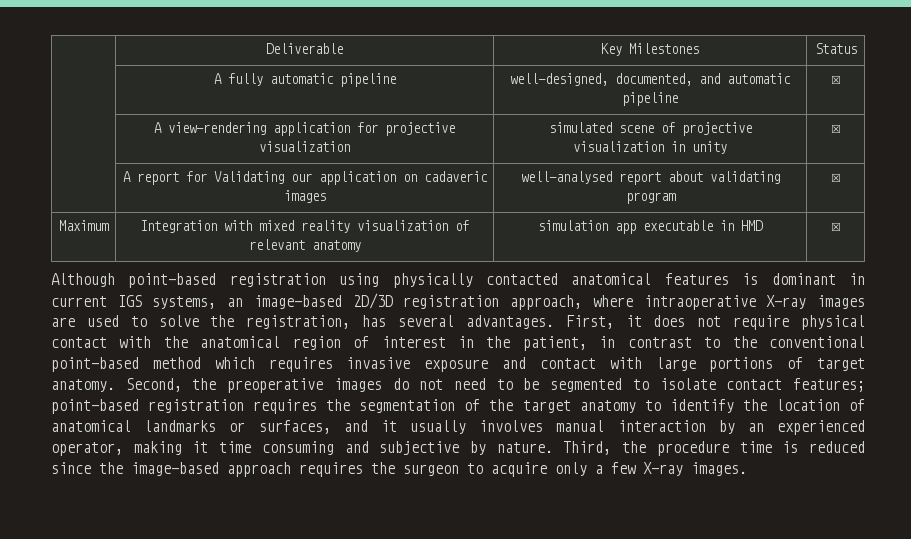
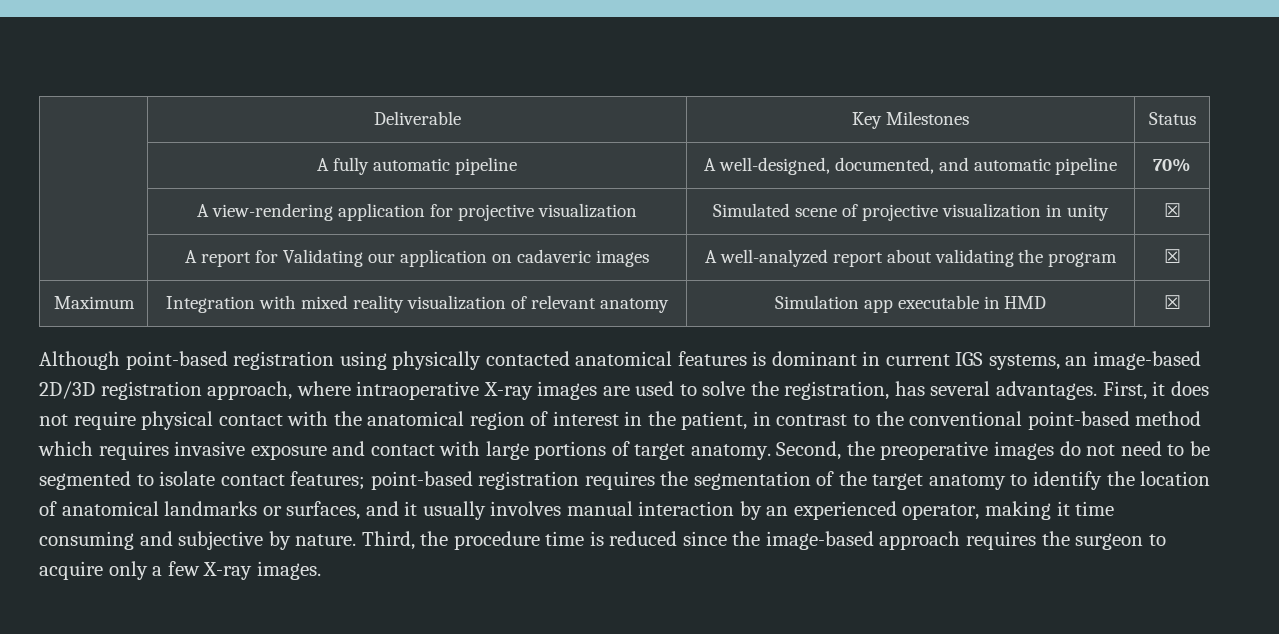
- | A fully automatic pipeline | well-designed, documented, and automatic pipeline | ☒
+ | A fully automatic pipeline | A well-designed, documented, and automatic pipeline | 70%
- | A view-rendering application for projective visualization | simulated scene of projective visualization in unity | ☒
+ | A view-rendering application for projective visualization | Simulated scene of projective visualization in unity | ☒
- | A report for Validating our application on cadaveric images | well-analysed report about validating program | ☒
+ | A report for Validating our application on cadaveric images | A well-analyzed report about validating the program | ☒
- Maximum | Integration with mixed reality visualization of relevant anatomy | simulation app executable in HMD | ☒
+ Maximum | Integration with mixed reality visualization of relevant anatomy | Simulation app executable in HMD | ☒

